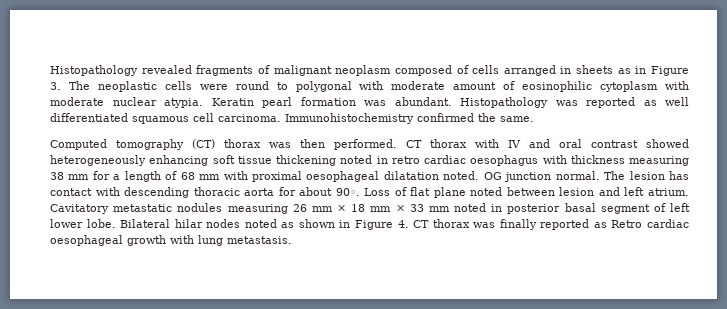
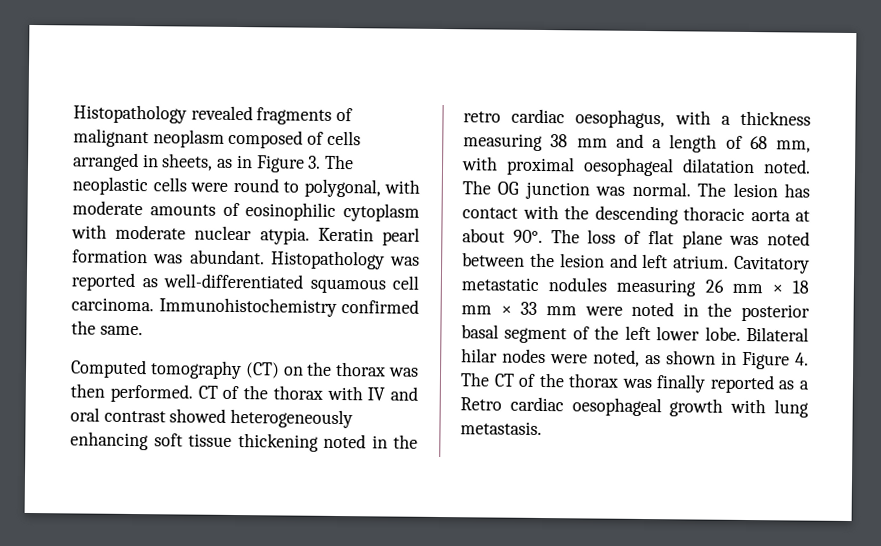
- Histopathology revealed fragments of malignant neoplasm composed of cells arranged in sheets as in Figure 3. The neoplastic cells were round to polygonal with moderate amount of eosinophilic cytoplasm with moderate nuclear atypia.
+ Histopathology revealed fragments of malignant neoplasm composed of cells arranged in sheets, as in Figure 3. The neoplastic cells were round to polygonal, with moderate amounts of eosinophilic cytoplasm with moderate nuclear atypia.
- Histopathology was reported as well differentiated squamous cell carcinoma.
+ Histopathology was reported as well-differentiated squamous cell carcinoma.
- Computed tomography (CT) thorax was then performed.
+ Computed tomography (CT) on the thorax was then performed.
- CT thorax with IV and oral contrast showed heterogeneously enhancing soft tissue thickening noted in retro cardiac oesophagus with thickness measuring 38 mm for a length of 68 mm with proximal oesophageal dilatation noted.
+ CT of the thorax with IV and oral contrast showed heterogeneously enhancing soft tissue thickening noted in the retro cardiac oesophagus, with a thickness measuring 38 mm and a length of 68 mm, with proximal oesophageal dilatation noted.
- OG junction normal.
+ The OG junction was normal.
- The lesion has contact with descending thoracic aorta for about 90◦. Loss of flat plane noted between lesion and left atrium.
+ The lesion has contact with the descending thoracic aorta at about 90°. The loss of flat plane was noted between the lesion and left atrium.
- Cavitatory metastatic nodules measuring 26 mm × 18 mm × 33 mm noted in posterior basal segment of left lower lobe.
+ Cavitatory metastatic nodules measuring 26 mm × 18 mm × 33 mm were noted in the posterior basal segment of the left lower lobe.
- Bilateral hilar nodes noted as shown in Figure 4. CT thorax was finally reported as Retro cardiac oesophageal growth with lung metastasis.
+ Bilateral hilar nodes were noted, as shown in Figure 4. The CT of the thorax was finally reported as a Retro cardiac oesophageal growth with lung metastasis.

